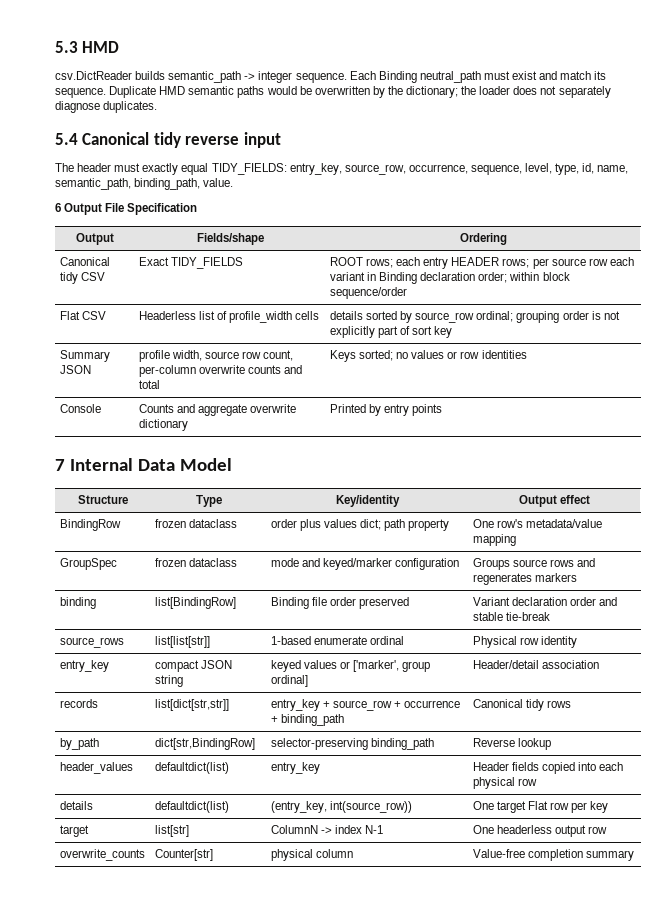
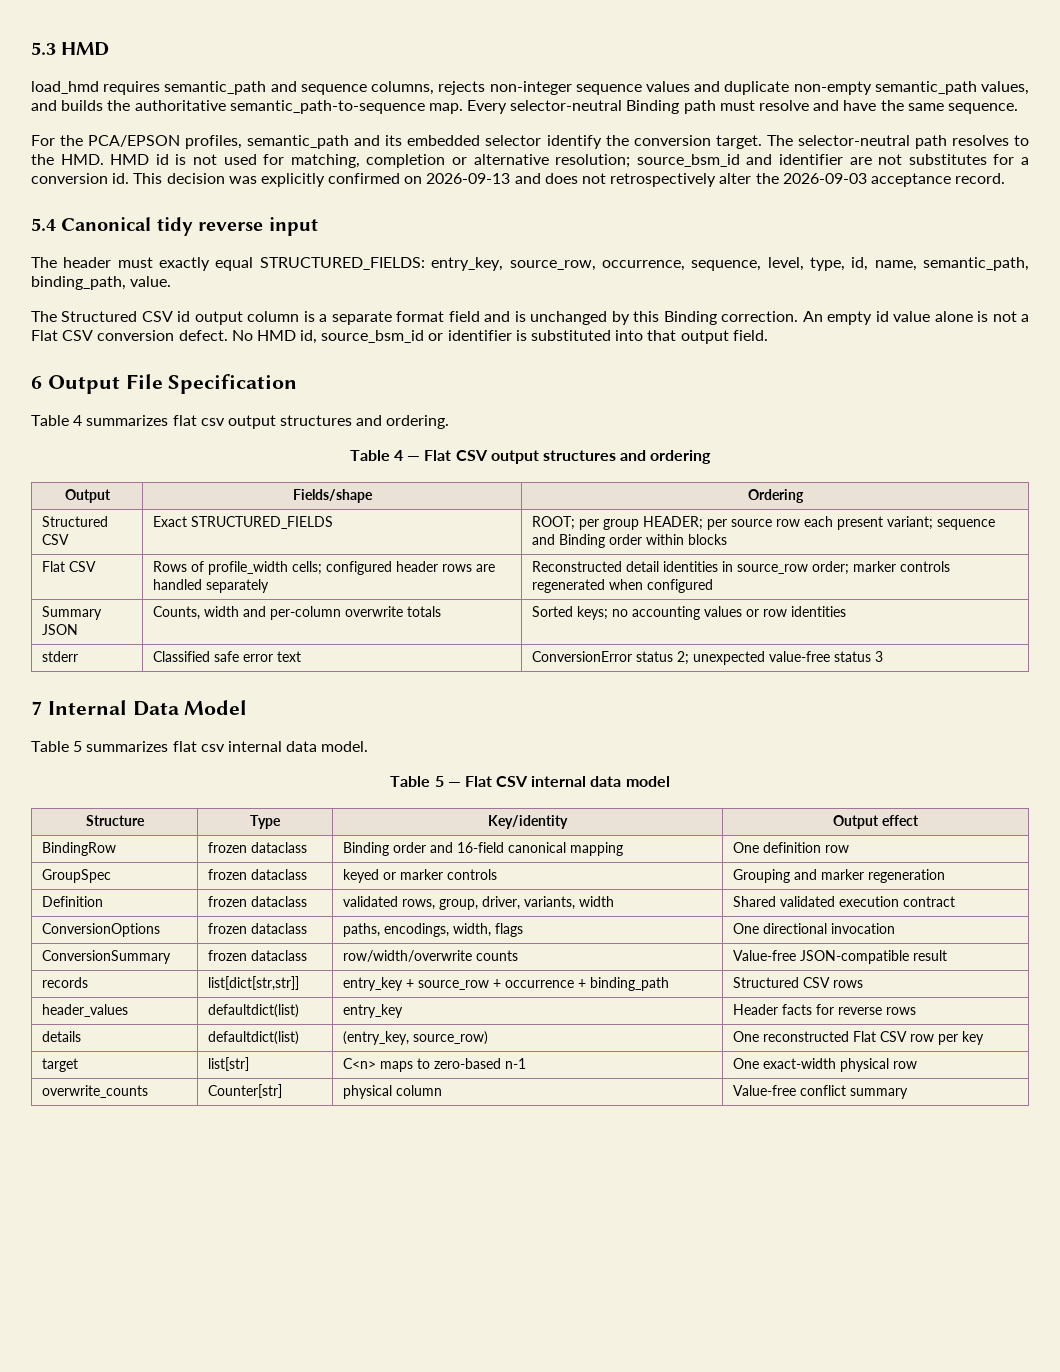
- csv.DictReader builds semantic_path -> integer sequence. Each Binding neutral_path must exist and match its sequence. Duplicate HMD semantic paths would be overwritten by the dictionary; the loader does not separately diagnose duplicates.
+ load_hmd requires semantic_path and sequence columns, rejects non-integer sequence values and duplicate non-empty semantic_path values, and builds the authoritative semantic_path-to-sequence map. Every selector-neutral Binding path must resolve and have the same sequence.
+ For the PCA/EPSON profiles, semantic_path and its embedded selector identify the conversion target. The selector-neutral path resolves to the HMD. HMD id is not used for matching, completion or alternative resolution; source_bsm_id and identifier are not substitutes for a conversion id. This decision was explicitly confirmed on 2026-09-13 and does not retrospectively alter the 2026-09-03 acceptance record.
- The header must exactly equal TIDY_FIELDS: entry_key, source_row, occurrence, sequence, level, type, id, name, semantic_path, binding_path, value.
+ The header must exactly equal STRUCTURED_FIELDS: entry_key, source_row, occurrence, sequence, level, type, id, name, semantic_path, binding_path, value.
+ The Structured CSV id output column is a separate format field and is unchanged by this Binding correction. An empty id value alone is not a Flat CSV conversion defect. No HMD id, source_bsm_id or identifier is substituted into that output field.
  6 Output File Specification
+ Table 4 summarizes flat csv output structures and ordering.
+ Table 4 — Flat CSV output structures and ordering
- Canonical tidy CSV | Exact TIDY_FIELDS | ROOT rows; each entry HEADER rows; per source row each variant in Binding declaration order; within block sequence/order
- Flat CSV | Headerless list of profile_width cells | details sorted by source_row ordinal; grouping order is not explicitly part of sort key
- Summary JSON | profile width, source row count, per-column overwrite counts and total | Keys sorted; no values or row identities
- Console | Counts and aggregate overwrite dictionary | Printed by entry points
+ Structured CSV | Exact STRUCTURED_FIELDS | ROOT; per group HEADER; per source row each present variant; sequence and Binding order within blocks
+ Flat CSV | Rows of profile_width cells; configured header rows are handled separately | Reconstructed detail identities in source_row order; marker controls regenerated when configured
+ Summary JSON | Counts, width and per-column overwrite totals | Sorted keys; no accounting values or row identities
+ stderr | Classified safe error text | ConversionError status 2; unexpected value-free status 3
  7 Internal Data Model
+ Table 5 summarizes flat csv internal data model.
+ Table 5 — Flat CSV internal data model
- BindingRow | frozen dataclass | order plus values dict; path property | One row's metadata/value mapping
- GroupSpec | frozen dataclass | mode and keyed/marker configuration | Groups source rows and regenerates markers
- binding | list[BindingRow] | Binding file order preserved | Variant declaration order and stable tie-break
- source_rows | list[list[str]] | 1-based enumerate ordinal | Physical row identity
- entry_key | compact JSON string | keyed values or ['marker', group ordinal] | Header/detail association
+ BindingRow | frozen dataclass | Binding order and 16-field canonical mapping | One definition row
+ GroupSpec | frozen dataclass | keyed or marker controls | Grouping and marker regeneration
+ Definition | frozen dataclass | validated rows, group, driver, variants, width | Shared validated execution contract
+ ConversionOptions | frozen dataclass | paths, encodings, width, flags | One directional invocation
+ ConversionSummary | frozen dataclass | row/width/overwrite counts | Value-free JSON-compatible result
- records | list[dict[str,str]] | entry_key + source_row + occurrence + binding_path | Canonical tidy rows
- by_path | dict[str,BindingRow] | selector-preserving binding_path | Reverse lookup
- header_values | defaultdict(list) | entry_key | Header fields copied into each physical row
+ records | list[dict[str,str]] | entry_key + source_row + occurrence + binding_path | Structured CSV rows
+ header_values | defaultdict(list) | entry_key | Header facts for reverse rows
- details | defaultdict(list) | (entry_key, int(source_row)) | One target Flat row per key
+ details | defaultdict(list) | (entry_key, source_row) | One reconstructed Flat CSV row per key
- target | list[str] | ColumnN -> index N-1 | One headerless output row
+ target | list[str] | C<n> maps to zero-based n-1 | One exact-width physical row
- overwrite_counts | Counter[str] | physical column | Value-free completion summary
+ overwrite_counts | Counter[str] | physical column | Value-free conflict summary

